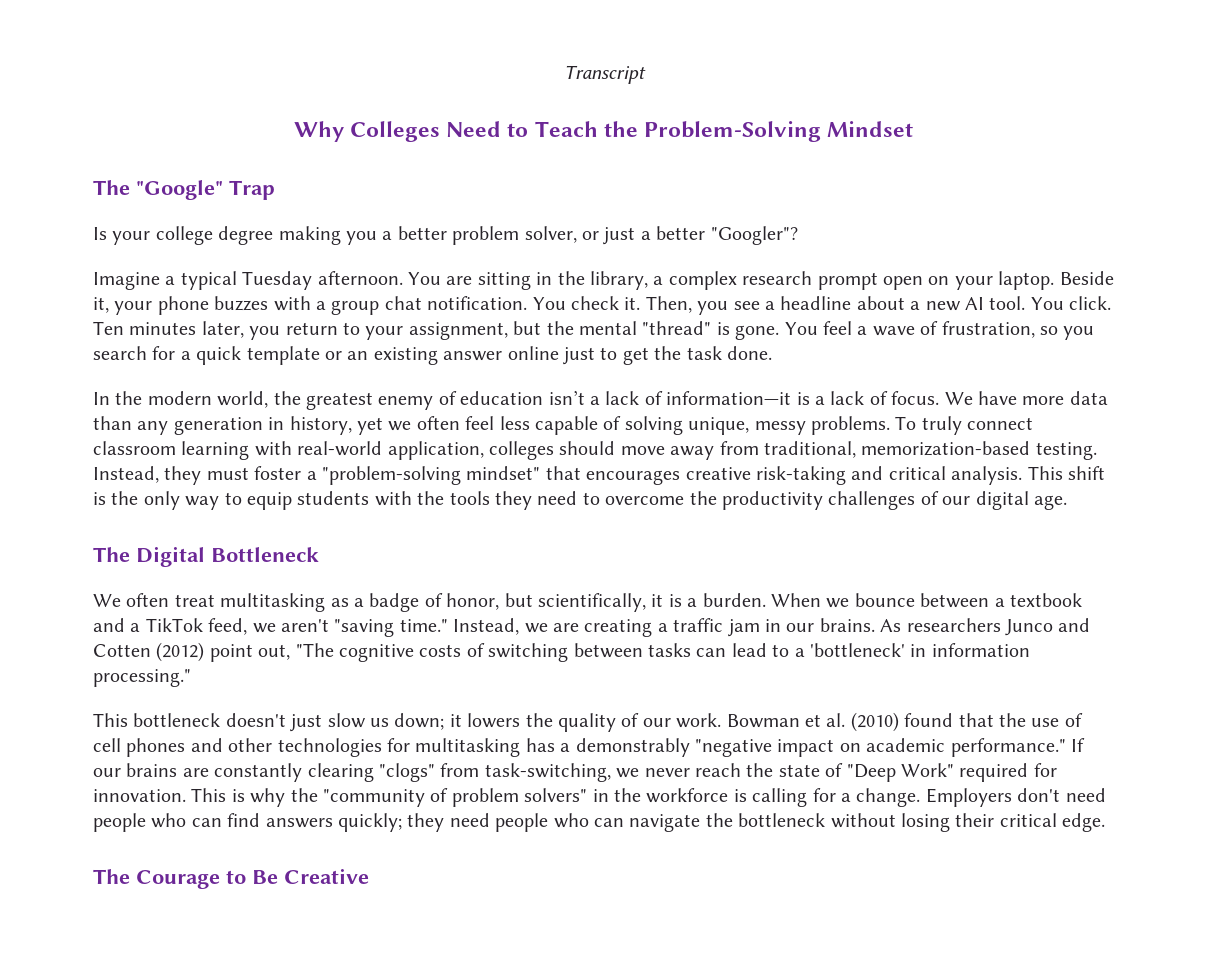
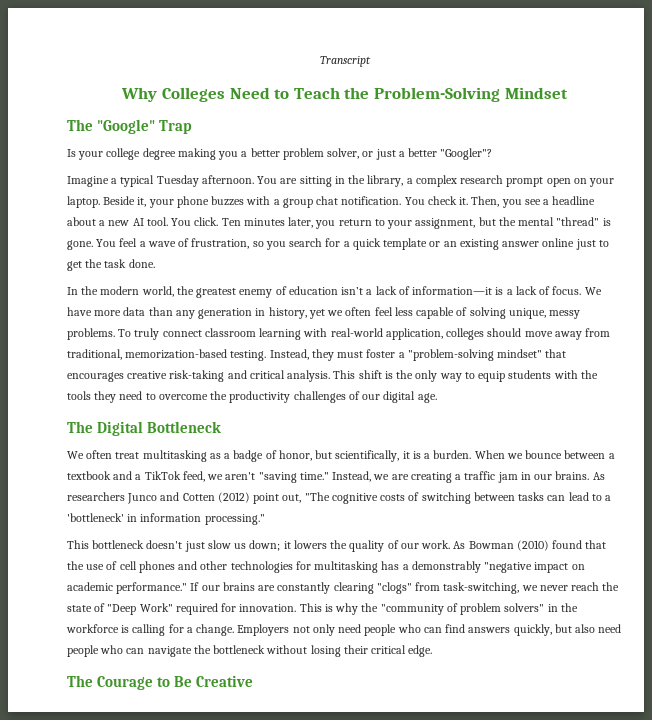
- Bowman et al. (2010) found that the use of cell phones and other technologies for multitasking has a demonstrably "negative impact on academic performance."
+ As Bowman (2010) found that the use of cell phones and other technologies for multitasking has a demonstrably "negative impact on academic performance."
- Employers don't need people who can find answers quickly; they need people who can navigate the bottleneck without losing their critical edge.
+ Employers not only need people who can find answers quickly, but also need people who can navigate the bottleneck without losing their critical edge.

